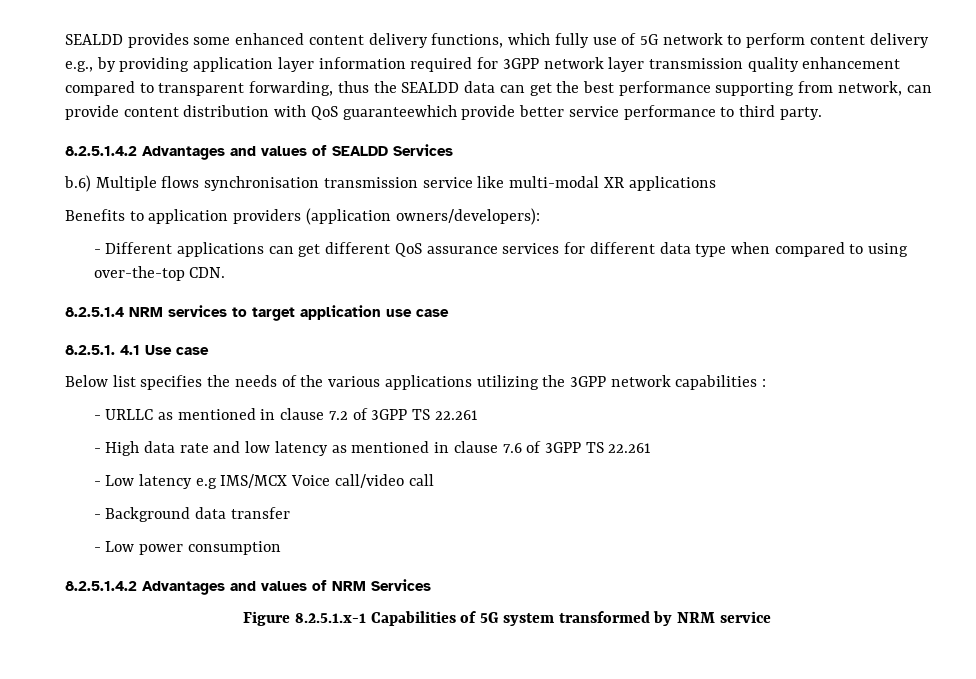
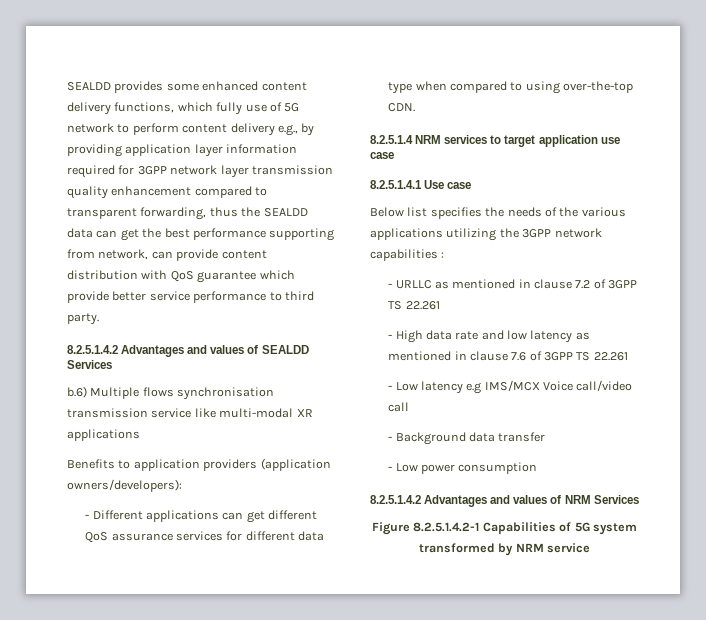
- SEALDD provides some enhanced content delivery functions, which fully use of 5G network to perform content delivery e.g., by providing application layer information required for 3GPP network layer transmission quality enhancement compared to transparent forwarding, thus the SEALDD data can get the best performance supporting from network, can provide content distribution with QoS guaranteewhich provide better service performance to third party.
+ SEALDD provides some enhanced content delivery functions, which fully use of 5G network to perform content delivery e.g., by providing application layer information required for 3GPP network layer transmission quality enhancement compared to transparent forwarding, thus the SEALDD data can get the best performance supporting from network, can provide content distribution with QoS guarantee which provide better service performance to third party.
- 8.2.5.1. 4.1 Use case
+ 8.2.5.1.4.1 Use case
- Figure 8.2.5.1.x-1 Capabilities of 5G system transformed by NRM service
+ Figure 8.2.5.1.4.2-1 Capabilities of 5G system transformed by NRM service

